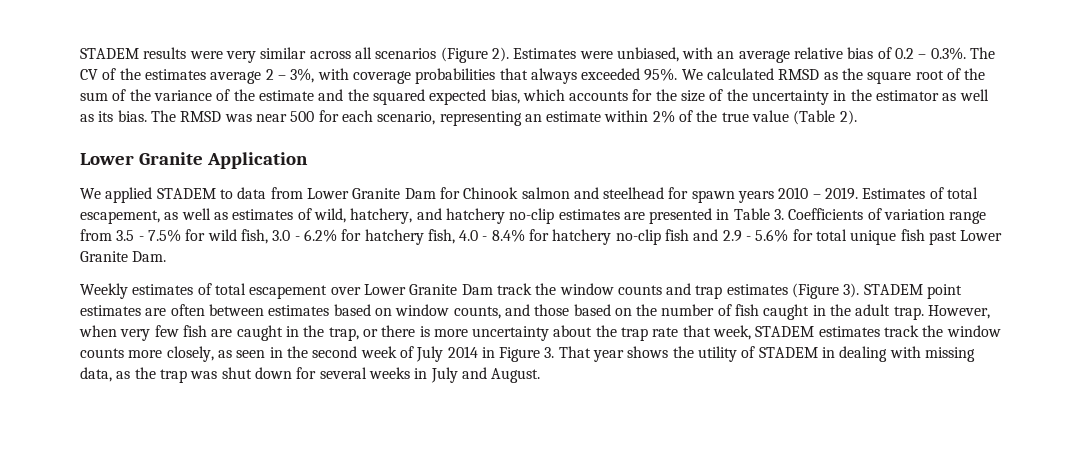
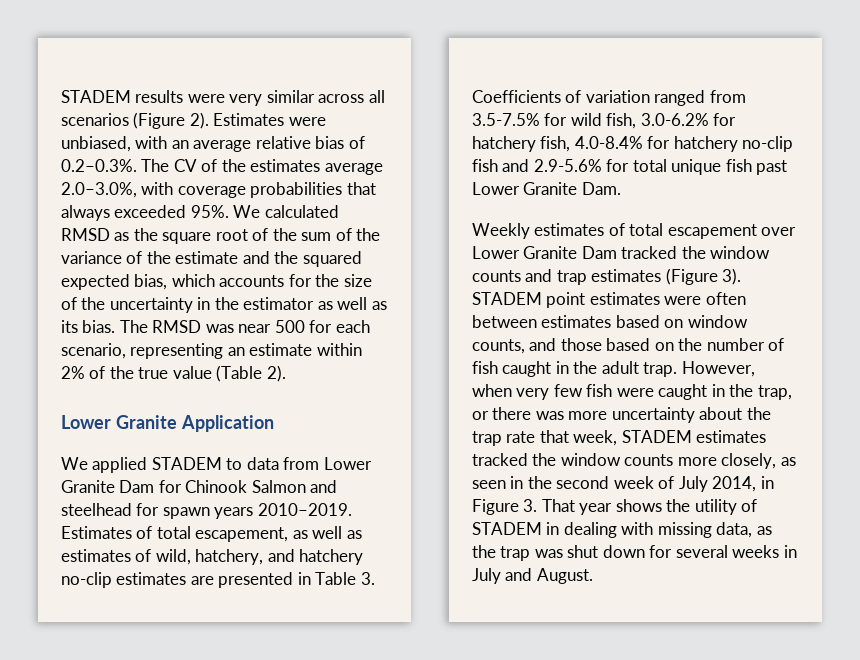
- Estimates were unbiased, with an average relative bias of 0.2 – 0.3%. The CV of the estimates average 2 – 3%, with coverage probabilities that always exceeded 95%.
+ Estimates were unbiased, with an average relative bias of 0.2–0.3%. The CV of the estimates average 2.0–3.0%, with coverage probabilities that always exceeded 95%.
- We applied STADEM to data from Lower Granite Dam for Chinook salmon and steelhead for spawn years 2010 – 2019.
+ We applied STADEM to data from Lower Granite Dam for Chinook Salmon and steelhead for spawn years 2010–2019.
- Estimates of total escapement, as well as estimates of wild, hatchery, and hatchery no-clip estimates are presented in Table 3. Coefficients of variation range from 3.5 - 7.5% for wild fish, 3.0 - 6.2% for hatchery fish, 4.0 - 8.4% for hatchery no-clip fish and 2.9 - 5.6% for total unique fish past Lower Granite Dam.
+ Estimates of total escapement, as well as estimates of wild, hatchery, and hatchery no-clip estimates are presented in Table 3. Coefficients of variation ranged from 3.5-7.5% for wild fish, 3.0-6.2% for hatchery fish, 4.0-8.4% for hatchery no-clip fish and 2.9-5.6% for total unique fish past Lower Granite Dam.
- Weekly estimates of total escapement over Lower Granite Dam track the window counts and trap estimates (Figure 3).
+ Weekly estimates of total escapement over Lower Granite Dam tracked the window counts and trap estimates (Figure 3).
- STADEM point estimates are often between estimates based on window counts, and those based on the number of fish caught in the adult trap.
+ STADEM point estimates were often between estimates based on window counts, and those based on the number of fish caught in the adult trap.
- However, when very few fish are caught in the trap, or there is more uncertainty about the trap rate that week, STADEM estimates track the window counts more closely, as seen in the second week of July 2014 in Figure 3. That year shows the utility of STADEM in dealing with missing data, as the trap was shut down for several weeks in July and August.
+ However, when very few fish were caught in the trap, or there was more uncertainty about the trap rate that week, STADEM estimates tracked the window counts more closely, as seen in the second week of July 2014, in Figure 3. That year shows the utility of STADEM in dealing with missing data, as the trap was shut down for several weeks in July and August.

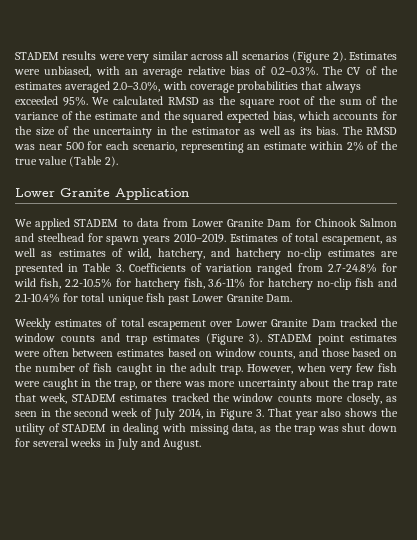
- Estimates were unbiased, with an average relative bias of 0.2–0.3%. The CV of the estimates average 2.0–3.0%, with coverage probabilities that always exceeded 95%.
+ Estimates were unbiased, with an average relative bias of 0.2–0.3%. The CV of the estimates averaged 2.0–3.0%, with coverage probabilities that always exceeded 95%.
- Estimates of total escapement, as well as estimates of wild, hatchery, and hatchery no-clip estimates are presented in Table 3. Coefficients of variation ranged from 3.5-7.5% for wild fish, 3.0-6.2% for hatchery fish, 4.0-8.4% for hatchery no-clip fish and 2.9-5.6% for total unique fish past Lower Granite Dam.
+ Estimates of total escapement, as well as estimates of wild, hatchery, and hatchery no-clip estimates are presented in Table 3. Coefficients of variation ranged from 2.7-24.8% for wild fish, 2.2-10.5% for hatchery fish, 3.6-11% for hatchery no-clip fish and 2.1-10.4% for total unique fish past Lower Granite Dam.
- However, when very few fish were caught in the trap, or there was more uncertainty about the trap rate that week, STADEM estimates tracked the window counts more closely, as seen in the second week of July 2014, in Figure 3. That year shows the utility of STADEM in dealing with missing data, as the trap was shut down for several weeks in July and August.
+ However, when very few fish were caught in the trap, or there was more uncertainty about the trap rate that week, STADEM estimates tracked the window counts more closely, as seen in the second week of July 2014, in Figure 3. That year also shows the utility of STADEM in dealing with missing data, as the trap was shut down for several weeks in July and August.

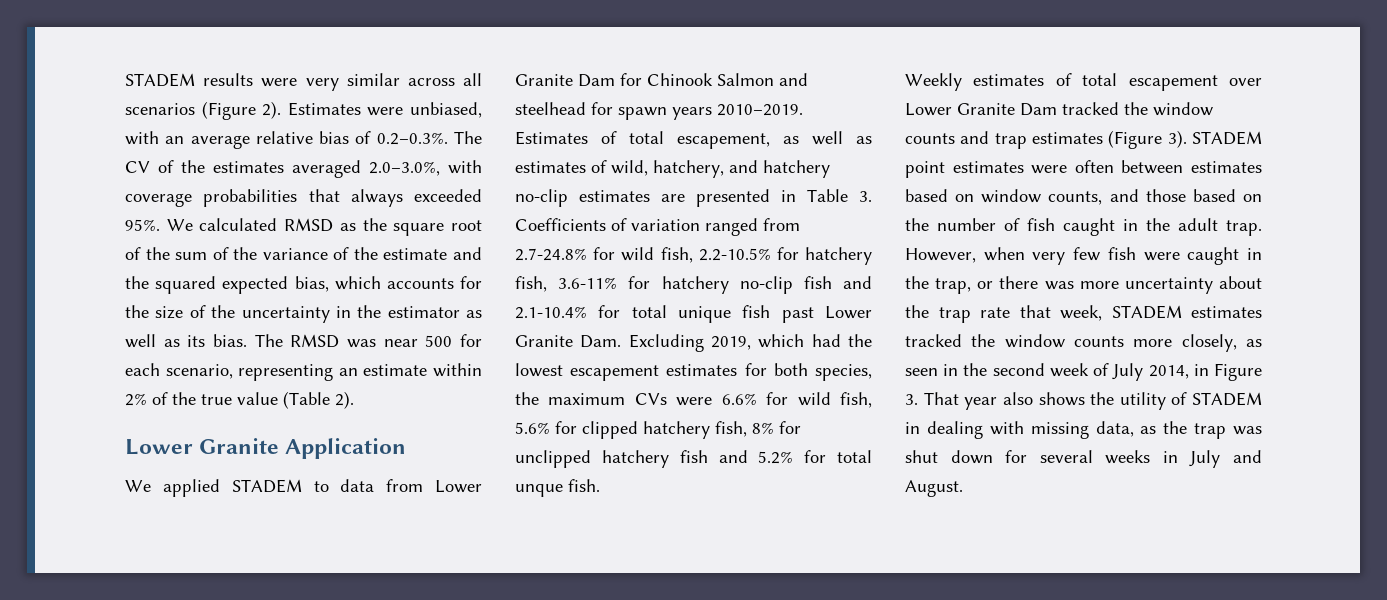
- Estimates of total escapement, as well as estimates of wild, hatchery, and hatchery no-clip estimates are presented in Table 3. Coefficients of variation ranged from 2.7-24.8% for wild fish, 2.2-10.5% for hatchery fish, 3.6-11% for hatchery no-clip fish and 2.1-10.4% for total unique fish past Lower Granite Dam.
+ Estimates of total escapement, as well as estimates of wild, hatchery, and hatchery no-clip estimates are presented in Table 3. Coefficients of variation ranged from 2.7-24.8% for wild fish, 2.2-10.5% for hatchery fish, 3.6-11% for hatchery no-clip fish and 2.1-10.4% for total unique fish past Lower Granite Dam. Excluding 2019, which had the lowest escapement estimates for both species, the maximum CVs were 6.6% for wild fish, 5.6% for clipped hatchery fish, 8% for unclipped hatchery fish and 5.2% for total unque fish.

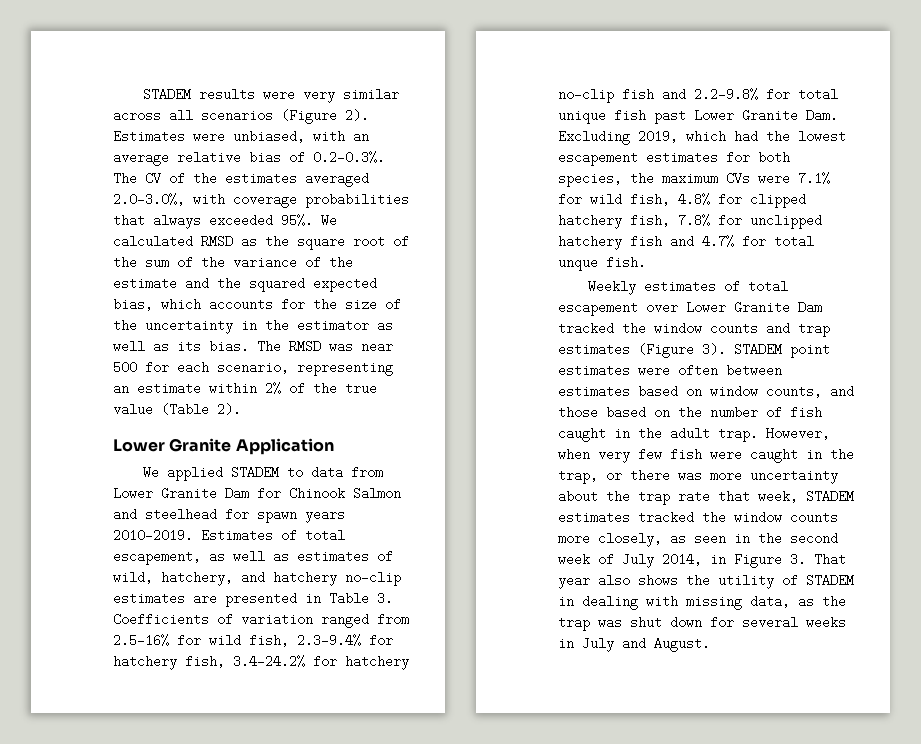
- Estimates of total escapement, as well as estimates of wild, hatchery, and hatchery no-clip estimates are presented in Table 3. Coefficients of variation ranged from 2.7-24.8% for wild fish, 2.2-10.5% for hatchery fish, 3.6-11% for hatchery no-clip fish and 2.1-10.4% for total unique fish past Lower Granite Dam. Excluding 2019, which had the lowest escapement estimates for both species, the maximum CVs were 6.6% for wild fish, 5.6% for clipped hatchery fish, 8% for unclipped hatchery fish and 5.2% for total unque fish.
+ Estimates of total escapement, as well as estimates of wild, hatchery, and hatchery no-clip estimates are presented in Table 3. Coefficients of variation ranged from 2.5-16% for wild fish, 2.3-9.4% for hatchery fish, 3.4-24.2% for hatchery no-clip fish and 2.2-9.8% for total unique fish past Lower Granite Dam. Excluding 2019, which had the lowest escapement estimates for both species, the maximum CVs were 7.1% for wild fish, 4.8% for clipped hatchery fish, 7.8% for unclipped hatchery fish and 4.7% for total unque fish.

